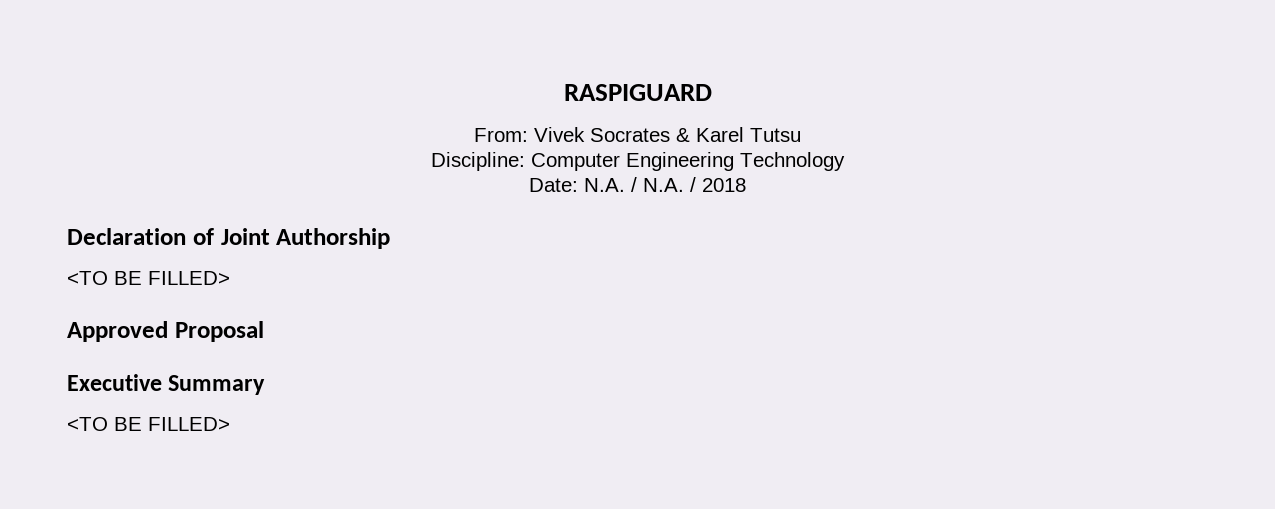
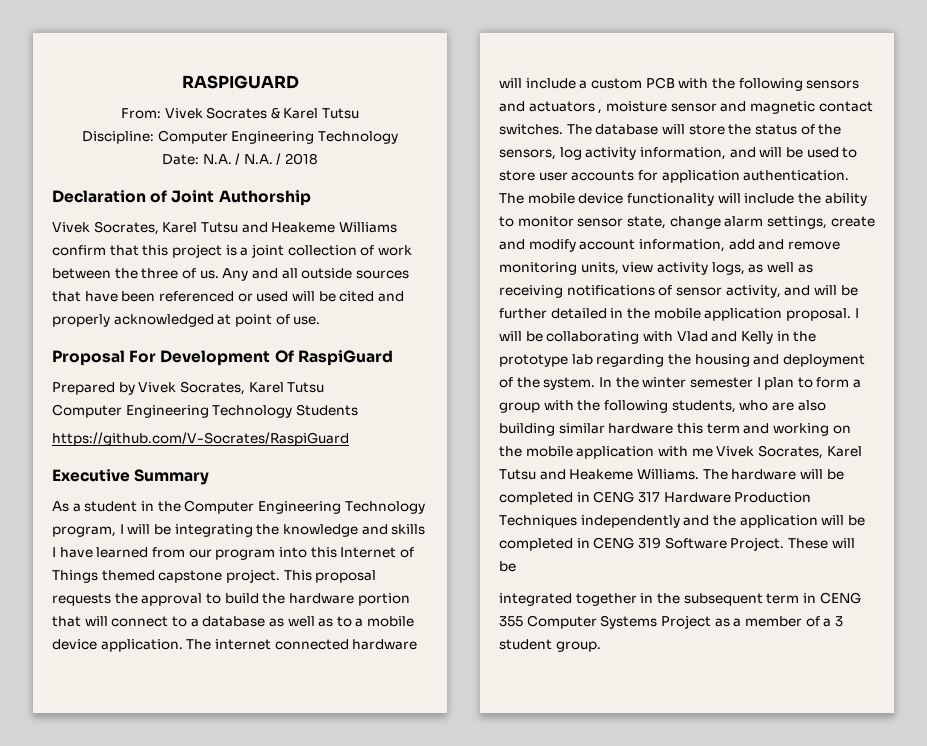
  Declaration of Joint Authorship
- <TO BE FILLED>
- Approved Proposal
+ Vivek Socrates, Karel Tutsu and Heakeme Williams confirm that this project is a joint collection of work between the three of us. Any and all outside sources that have been referenced or used will be cited and properly acknowledged at point of use.
+ Proposal For Development Of RaspiGuard
+ Prepared by Vivek Socrates, Karel Tutsu
+ Computer Engineering Technology Students
+ https://github.com/V-Socrates/RaspiGuard
  Executive Summary
- <TO BE FILLED>
+ As a student in the Computer Engineering Technology program, I will be integrating the knowledge and skills I have learned from our program into this Internet of Things themed capstone project. This proposal requests the approval to build the hardware portion that will connect to a database as well as to a mobile device application. The internet connected hardware will include a custom PCB with the following sensors and actuators , moisture sensor and magnetic contact switches. The database will store the status of the sensors, log activity information, and will be used to store user accounts for application authentication. The mobile device functionality will include the ability to monitor sensor state, change alarm settings, create and modify account information, add and remove monitoring units, view activity logs, as well as receiving notifications of sensor activity, and will be further detailed in the mobile application proposal. I will be collaborating with Vlad and Kelly in the prototype lab regarding the housing and deployment of the system. In the winter semester I plan to form a group with the following students, who are also building similar hardware this term and working on the mobile application with me Vivek Socrates, Karel Tutsu and Heakeme Williams. The hardware will be completed in CENG 317 Hardware Production Techniques independently and the application will be completed in CENG 319 Software Project. These will be
+ integrated together in the subsequent term in CENG 355 Computer Systems Project as a member of a 3 student group.

